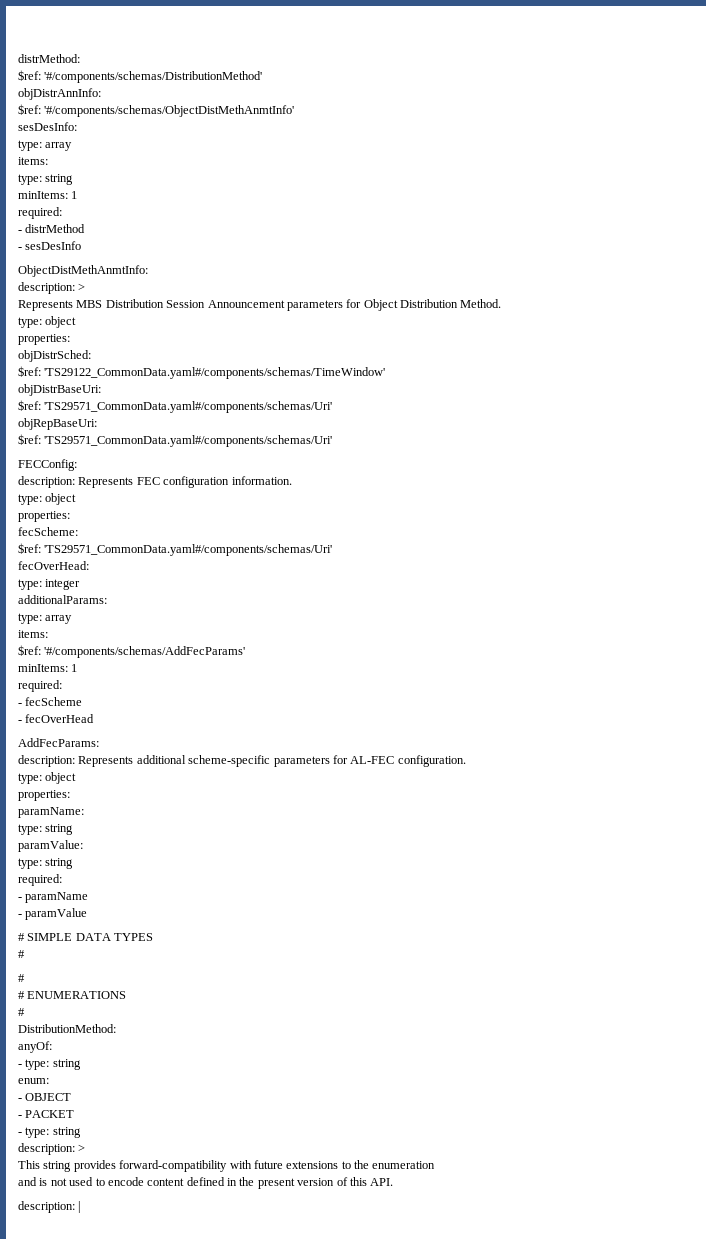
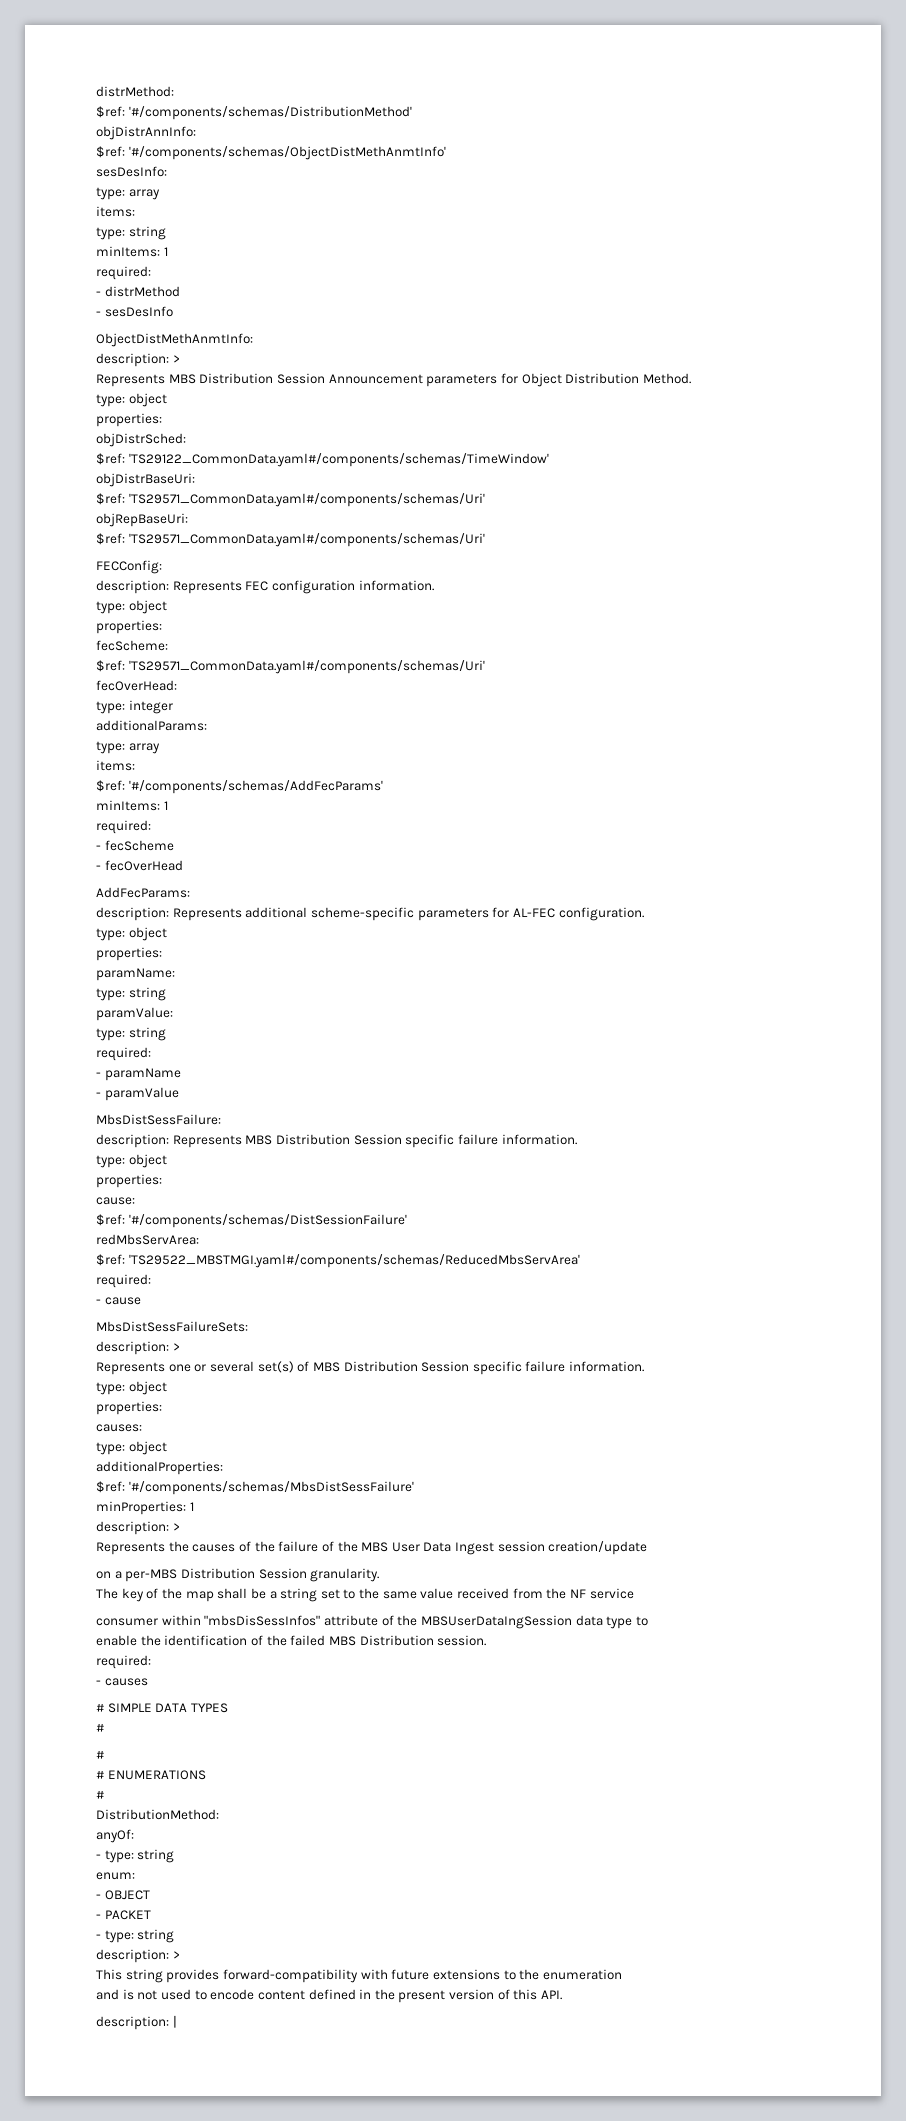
+ MbsDistSessFailure:
+ description: Represents MBS Distribution Session specific failure information.
+ type: object
+ properties:
+ cause:
+ $ref: '#/components/schemas/DistSessionFailure'
+ redMbsServArea:
+ $ref: 'TS29522_MBSTMGI.yaml#/components/schemas/ReducedMbsServArea'
+ required:
+ - cause
+ MbsDistSessFailureSets:
+ description: >
+ Represents one or several set(s) of MBS Distribution Session specific failure information.
+ type: object
+ properties:
+ causes:
+ type: object
+ additionalProperties:
+ $ref: '#/components/schemas/MbsDistSessFailure'
+ minProperties: 1
+ description: >
+ Represents the causes of the failure of the MBS User Data Ingest session creation/update
+ on a per-MBS Distribution Session granularity.
+ The key of the map shall be a string set to the same value received from the NF service
+ consumer within "mbsDisSessInfos" attribute of the MBSUserDataIngSession data type to
+ enable the identification of the failed MBS Distribution session.
+ required:
+ - causes

